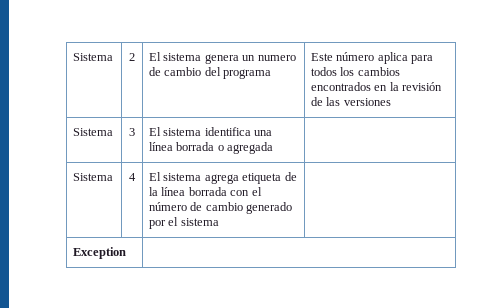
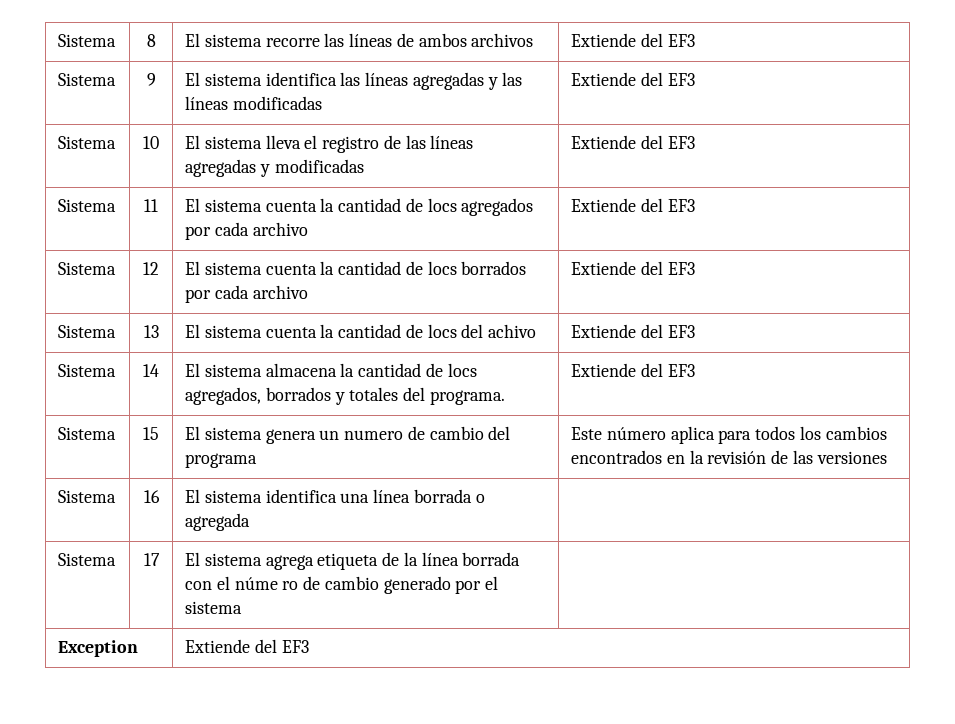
- Sistema | 2 | El sistema genera un numero de cambio del programa | Este número aplica para todos los cambios encontrados en la revisión de las versiones
+ Sistema | 8 | El sistema recorre las líneas de ambos archivos | Extiende del EF3
+ Sistema | 9 | El sistema identifica las líneas agregadas y las líneas modificadas | Extiende del EF3
+ Sistema | 10 | El sistema lleva el registro de las líneas agregadas y modificadas | Extiende del EF3
+ Sistema | 11 | El sistema cuenta la cantidad de locs agregados por cada archivo | Extiende del EF3
+ Sistema | 12 | El sistema cuenta la cantidad de locs borrados por cada archivo | Extiende del EF3
+ Sistema | 13 | El sistema cuenta la cantidad de locs del achivo | Extiende del EF3
+ Sistema | 14 | El sistema almacena la cantidad de locs agregados, borrados y totales del programa. | Extiende del EF3
+ Sistema | 15 | El sistema genera un numero de cambio del programa | Este número aplica para todos los cambios encontrados en la revisión de las versiones
- Sistema | 3 | El sistema identifica una línea borrada o agregada |
+ Sistema | 16 | El sistema identifica una línea borrada o agregada |
- Sistema | 4 | El sistema agrega etiqueta de la línea borrada con el número de cambio generado por el sistema |
+ Sistema | 17 | El sistema agrega etiqueta de la línea borrada con el núme ro de cambio generado por el sistema |
- Exception |
+ Exception | Extiende del EF3

